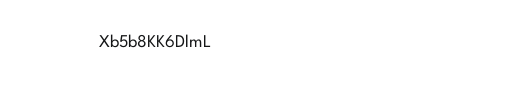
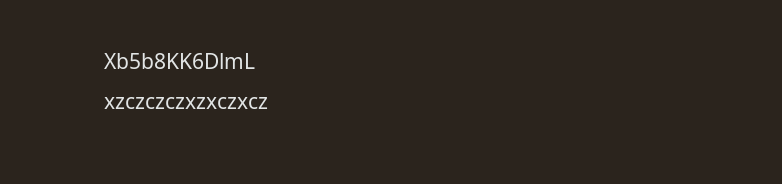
+ xzczczczxzxczxcz

